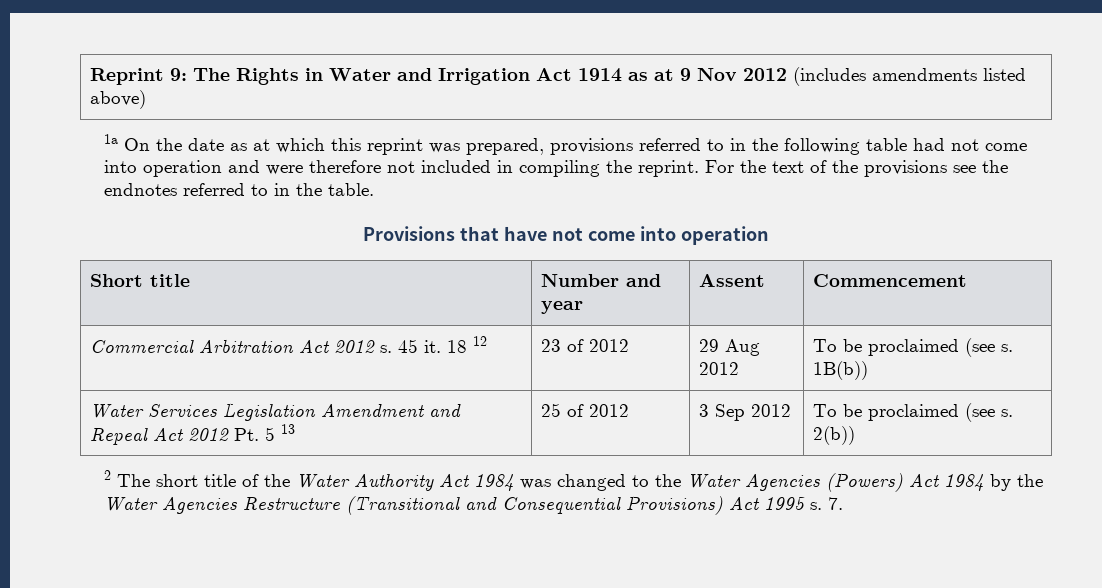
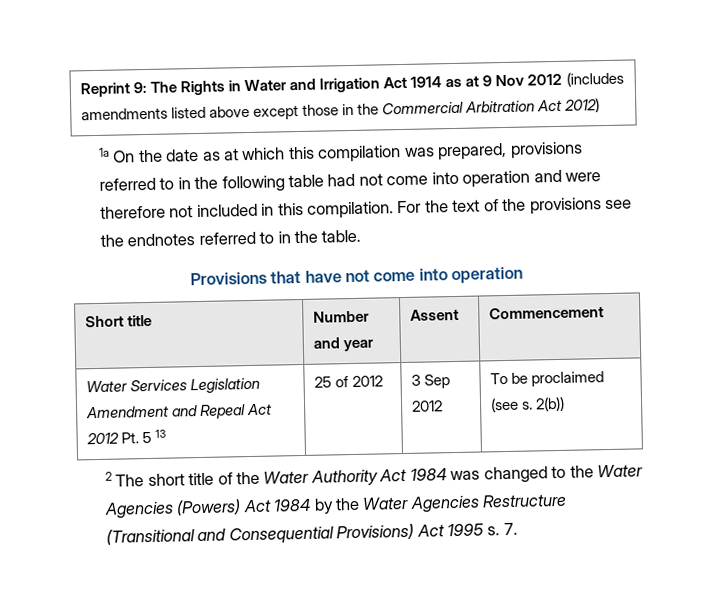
- Reprint 9: The Rights in Water and Irrigation Act 1914 as at 9 Nov 2012 (includes amendments listed above)
+ Reprint 9: The Rights in Water and Irrigation Act 1914 as at 9 Nov 2012 (includes amendments listed above except those in the Commercial Arbitration Act 2012)
- 1a On the date as at which this reprint was prepared, provisions referred to in the following table had not come into operation and were therefore not included in compiling the reprint.
+ 1a On the date as at which this compilation was prepared, provisions referred to in the following table had not come into operation and were therefore not included in this compilation.
- Commercial Arbitration Act 2012 s. 45 it. 18 12 | 23 of 2012 | 29 Aug 2012 | To be proclaimed (see s. 1B(b))

